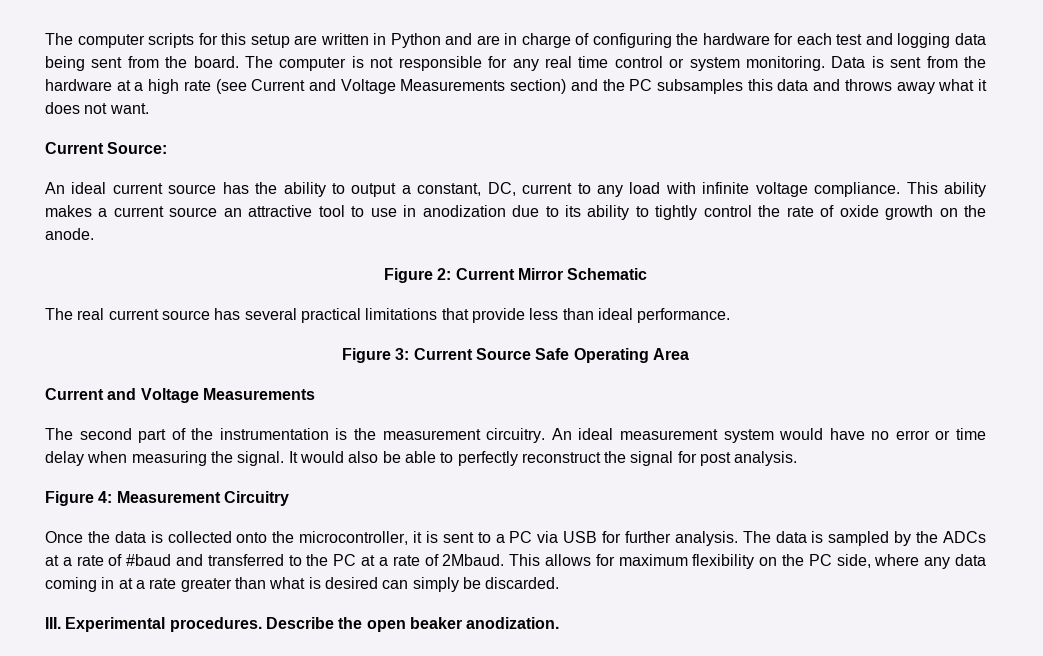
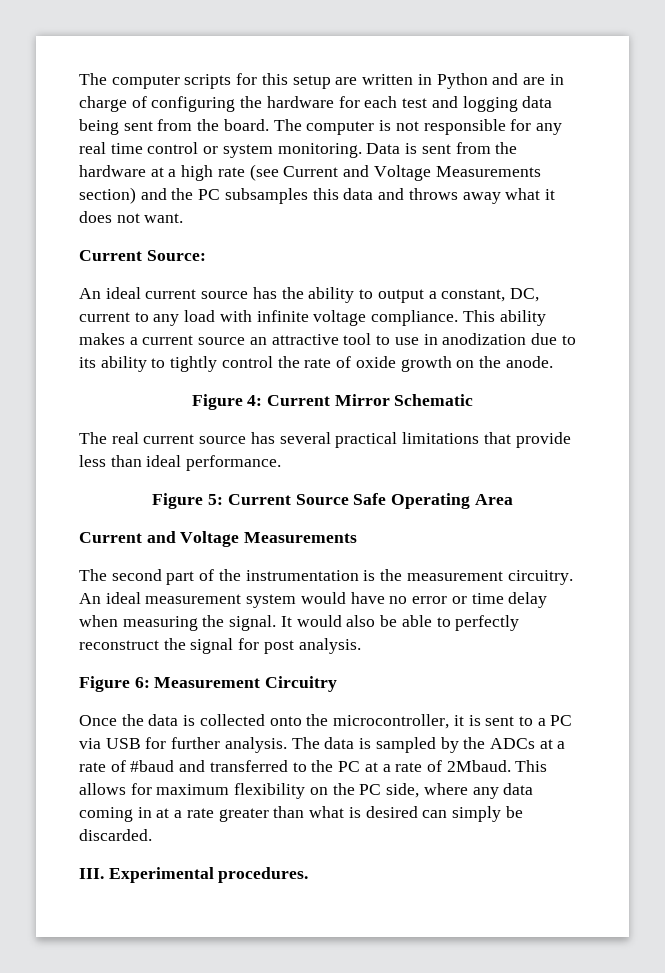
- Figure 2: Current Mirror Schematic
+ Figure 4: Current Mirror Schematic
- Figure 3: Current Source Safe Operating Area
+ Figure 5: Current Source Safe Operating Area
- Figure 4: Measurement Circuitry
+ Figure 6: Measurement Circuitry
- Describe the open beaker anodization.

